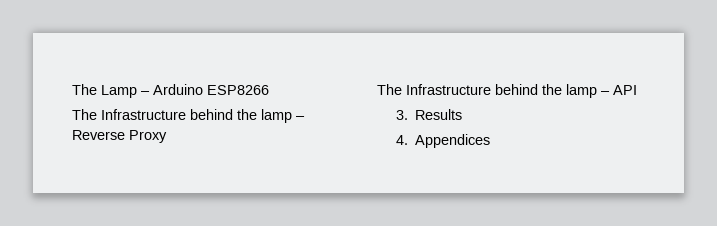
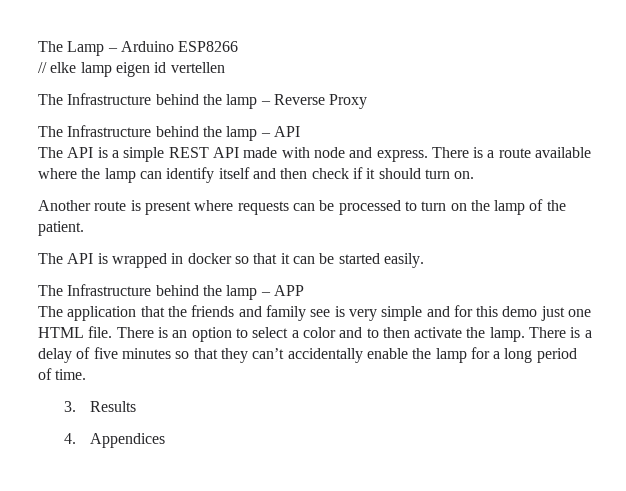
+ // elke lamp eigen id vertellen
+ The API is a simple REST API made with node and express. There is a route available where the lamp can identify itself and then check if it should turn on.
+ Another route is present where requests can be processed to turn on the lamp of the patient.
+ The API is wrapped in docker so that it can be started easily.
+ The Infrastructure behind the lamp – APP
+ The application that the friends and family see is very simple and for this demo just one HTML file. There is an option to select a color and to then activate the lamp. There is a delay of five minutes so that they can’t accidentally enable the lamp for a long period of time.

